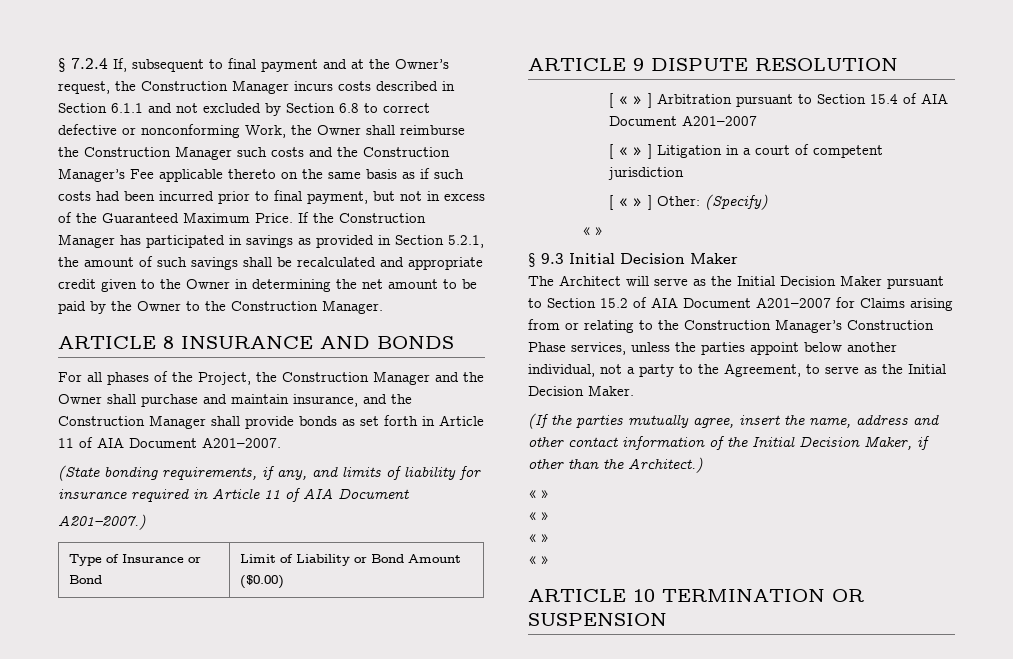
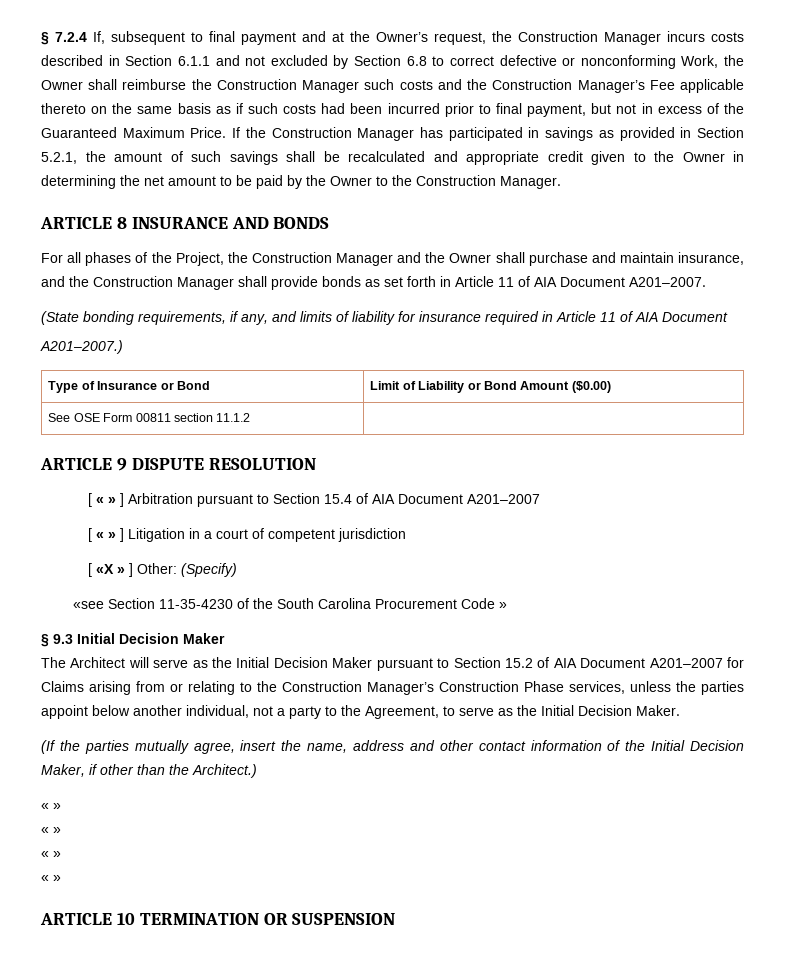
+ See OSE Form 00811 section 11.1.2 |
- [ « » ] Other: (Specify)
- « »
+ [ «X » ] Other: (Specify)
+ «see Section 11-35-4230 of the South Carolina Procurement Code »

